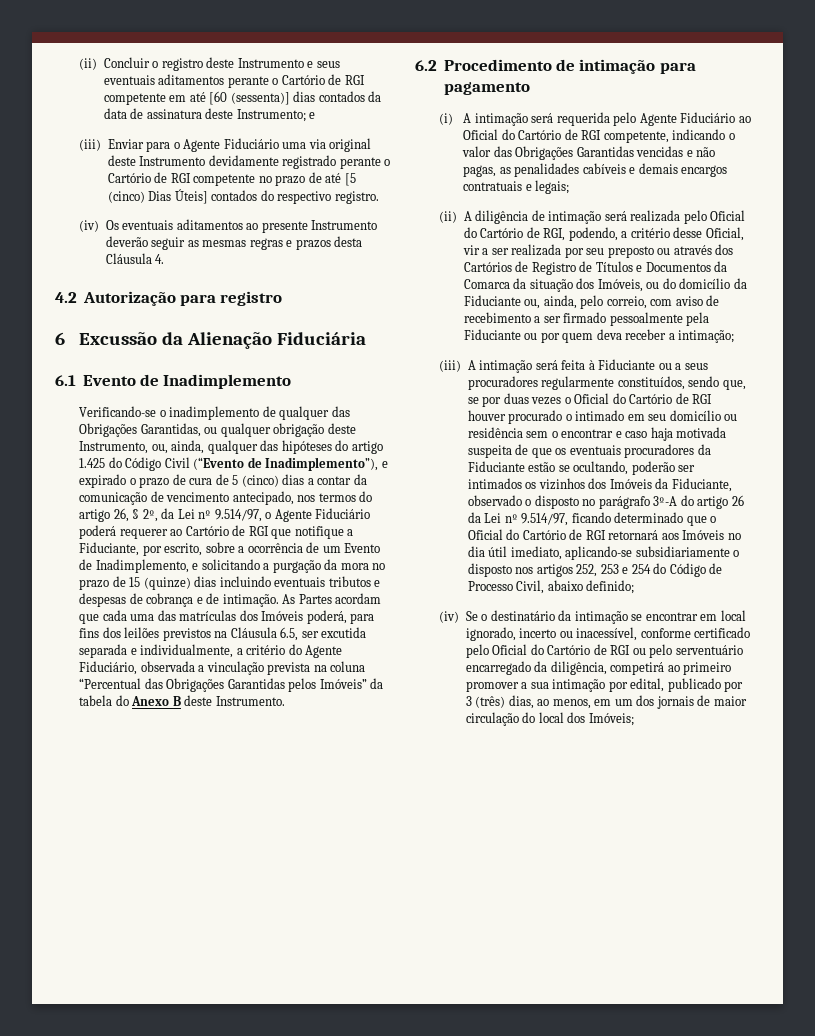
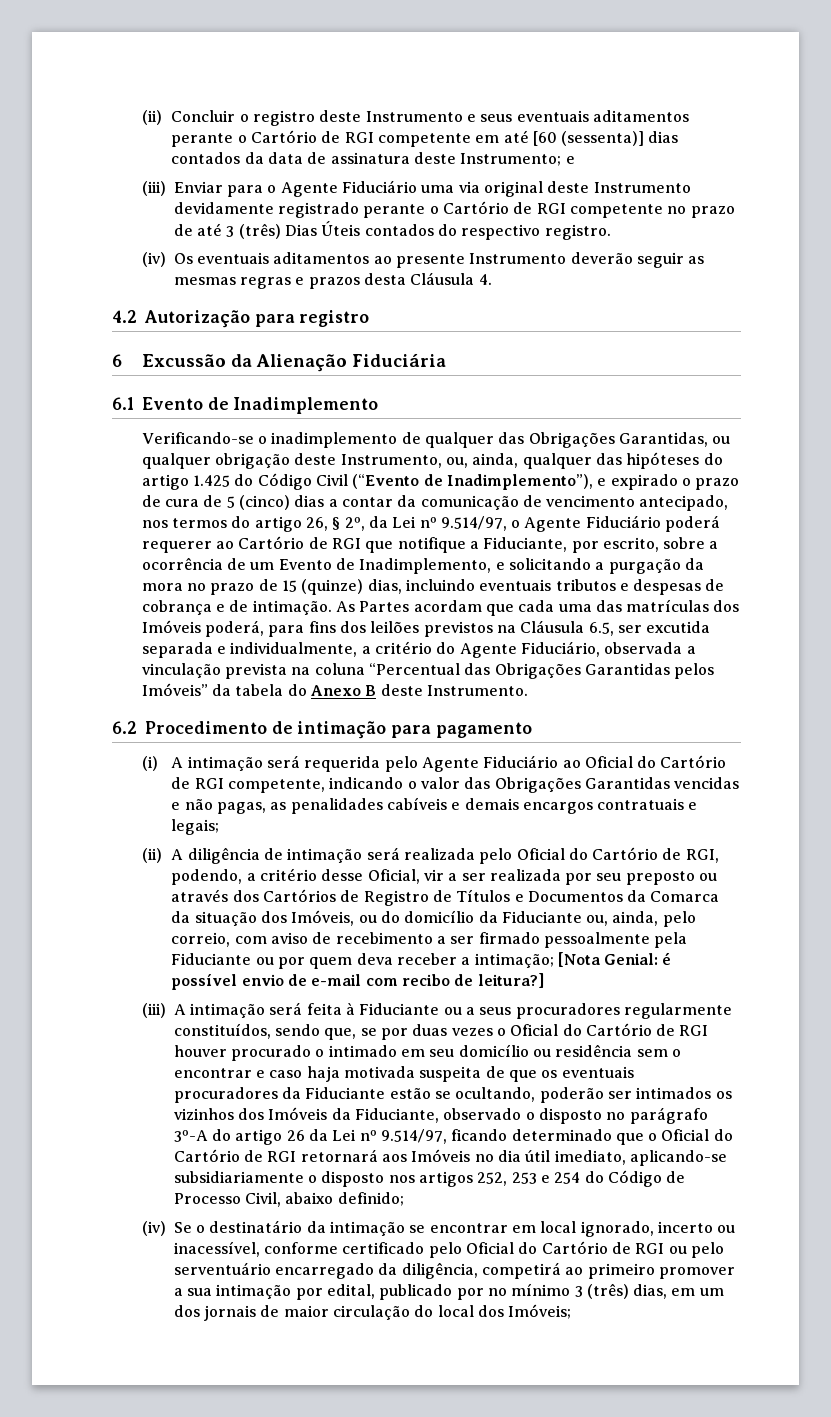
- (iii) Enviar para o Agente Fiduciário uma via original deste Instrumento devidamente registrado perante o Cartório de RGI competente no prazo de até [5 (cinco) Dias Úteis] contados do respectivo registro.
+ (iii) Enviar para o Agente Fiduciário uma via original deste Instrumento devidamente registrado perante o Cartório de RGI competente no prazo de até 3 (três) Dias Úteis contados do respectivo registro.
- Verificando-se o inadimplemento de qualquer das Obrigações Garantidas, ou qualquer obrigação deste Instrumento, ou, ainda, qualquer das hipóteses do artigo 1.425 do Código Civil (“Evento de Inadimplemento”), e expirado o prazo de cura de 5 (cinco) dias a contar da comunicação de vencimento antecipado, nos termos do artigo 26, § 2º, da Lei nº 9.514/97, o Agente Fiduciário poderá requerer ao Cartório de RGI que notifique a Fiduciante, por escrito, sobre a ocorrência de um Evento de Inadimplemento, e solicitando a purgação da mora no prazo de 15 (quinze) dias incluindo eventuais tributos e despesas de cobrança e de intimação.
+ Verificando-se o inadimplemento de qualquer das Obrigações Garantidas, ou qualquer obrigação deste Instrumento, ou, ainda, qualquer das hipóteses do artigo 1.425 do Código Civil (“Evento de Inadimplemento”), e expirado o prazo de cura de 5 (cinco) dias a contar da comunicação de vencimento antecipado, nos termos do artigo 26, § 2º, da Lei nº 9.514/97, o Agente Fiduciário poderá requerer ao Cartório de RGI que notifique a Fiduciante, por escrito, sobre a ocorrência de um Evento de Inadimplemento, e solicitando a purgação da mora no prazo de 15 (quinze) dias, incluindo eventuais tributos e despesas de cobrança e de intimação.
+ [Nota Genial: é possível envio de e-mail com recibo de leitura?]
- (iv) Se o destinatário da intimação se encontrar em local ignorado, incerto ou inacessível, conforme certificado pelo Oficial do Cartório de RGI ou pelo serventuário encarregado da diligência, competirá ao primeiro promover a sua intimação por edital, publicado por 3 (três) dias, ao menos, em um dos jornais de maior circulação do local dos Imóveis;
+ (iv) Se o destinatário da intimação se encontrar em local ignorado, incerto ou inacessível, conforme certificado pelo Oficial do Cartório de RGI ou pelo serventuário encarregado da diligência, competirá ao primeiro promover a sua intimação por edital, publicado por no mínimo 3 (três) dias, em um dos jornais de maior circulação do local dos Imóveis;

